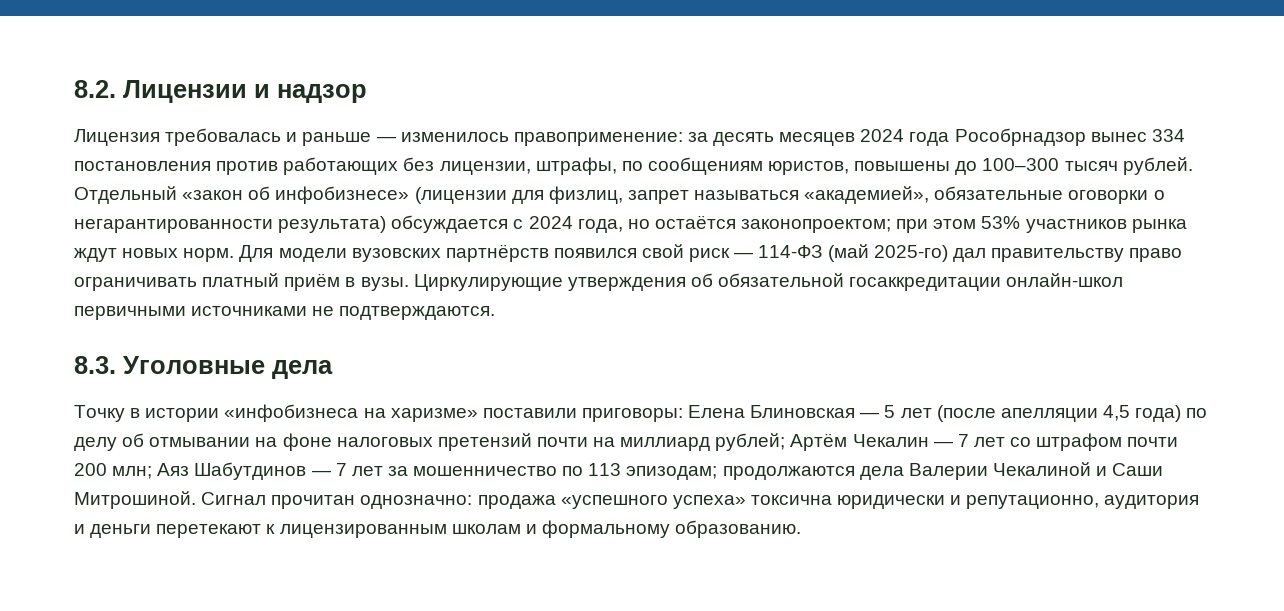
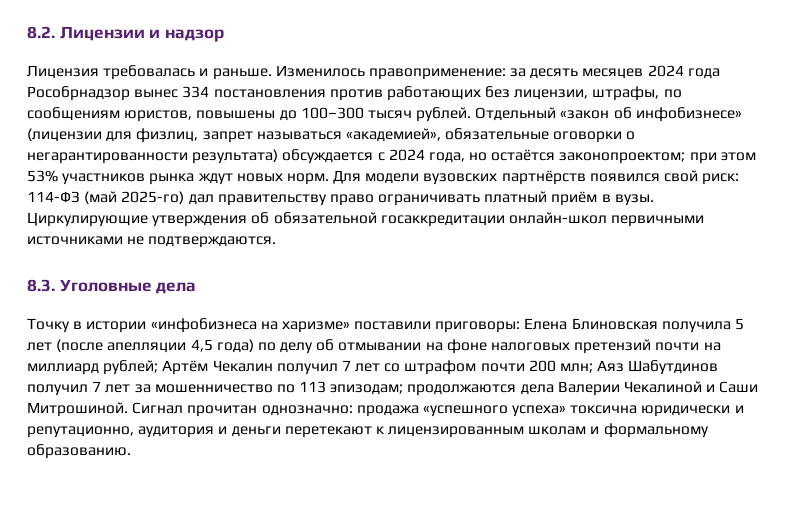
- Лицензия требовалась и раньше — изменилось правоприменение: за десять месяцев 2024 года Рособрнадзор вынес 334 постановления против работающих без лицензии, штрафы, по сообщениям юристов, повышены до 100–300 тысяч рублей.
+ Лицензия требовалась и раньше. Изменилось правоприменение: за десять месяцев 2024 года Рособрнадзор вынес 334 постановления против работающих без лицензии, штрафы, по сообщениям юристов, повышены до 100–300 тысяч рублей.
- Для модели вузовских партнёрств появился свой риск — 114-ФЗ (май 2025-го) дал правительству право ограничивать платный приём в вузы.
+ Для модели вузовских партнёрств появился свой риск: 114-ФЗ (май 2025-го) дал правительству право ограничивать платный приём в вузы.
- Точку в истории «инфобизнеса на харизме» поставили приговоры: Елена Блиновская — 5 лет (после апелляции 4,5 года) по делу об отмывании на фоне налоговых претензий почти на миллиард рублей; Артём Чекалин — 7 лет со штрафом почти 200 млн; Аяз Шабутдинов — 7 лет за мошенничество по 113 эпизодам; продолжаются дела Валерии Чекалиной и Саши Митрошиной.
+ Точку в истории «инфобизнеса на харизме» поставили приговоры: Елена Блиновская получила 5 лет (после апелляции 4,5 года) по делу об отмывании на фоне налоговых претензий почти на миллиард рублей; Артём Чекалин получил 7 лет со штрафом почти 200 млн; Аяз Шабутдинов получил 7 лет за мошенничество по 113 эпизодам; продолжаются дела Валерии Чекалиной и Саши Митрошиной.

